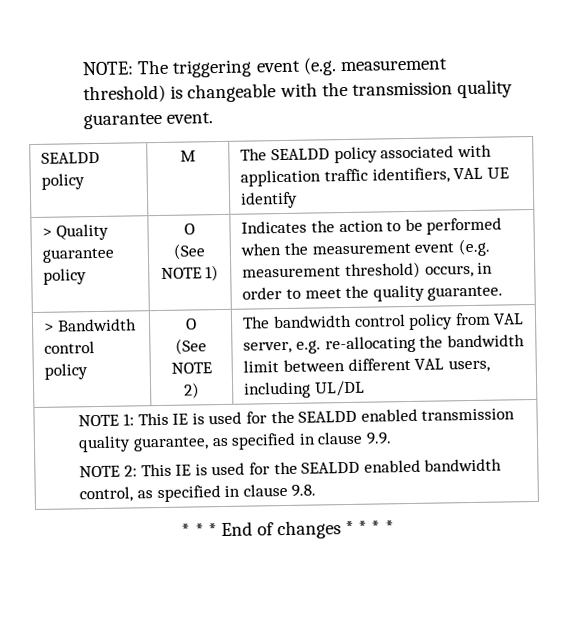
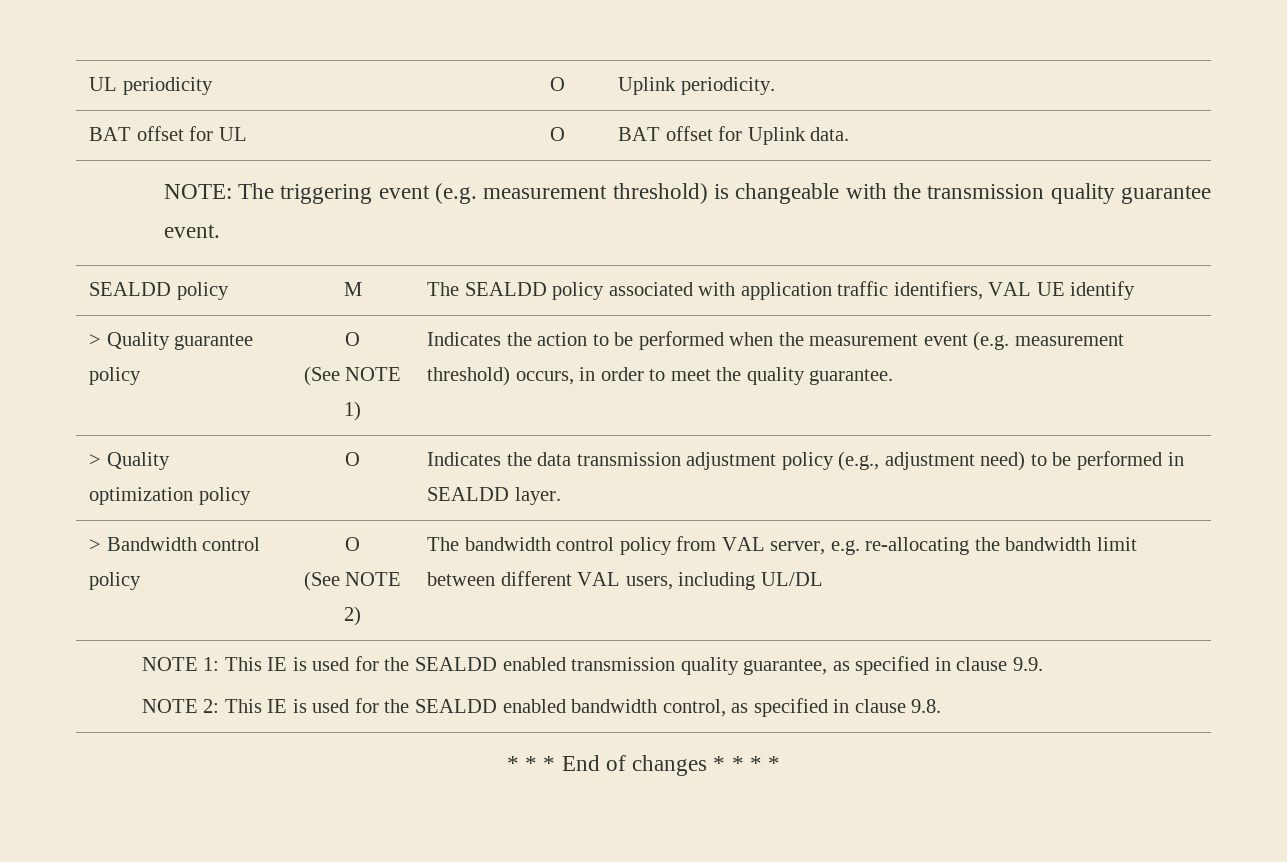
+ UL periodicity | O | Uplink periodicity.
+ BAT offset for UL | O | BAT offset for Uplink data.
+ > Quality optimization policy | O | Indicates the data transmission adjustment policy (e.g., adjustment need) to be performed in SEALDD layer.

